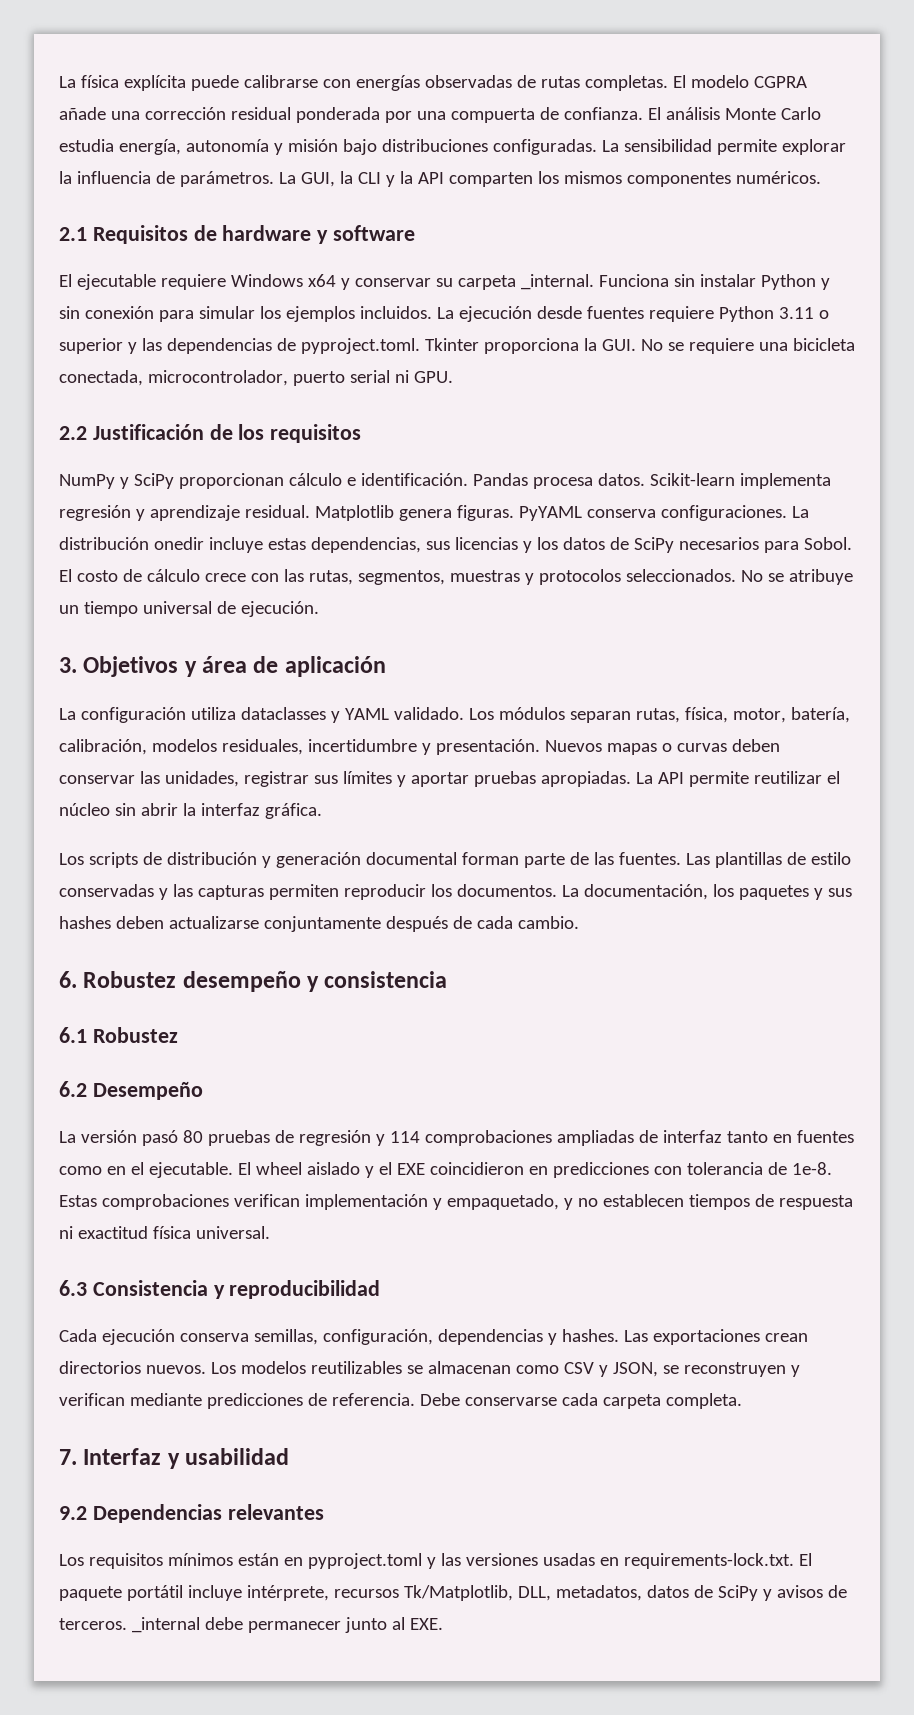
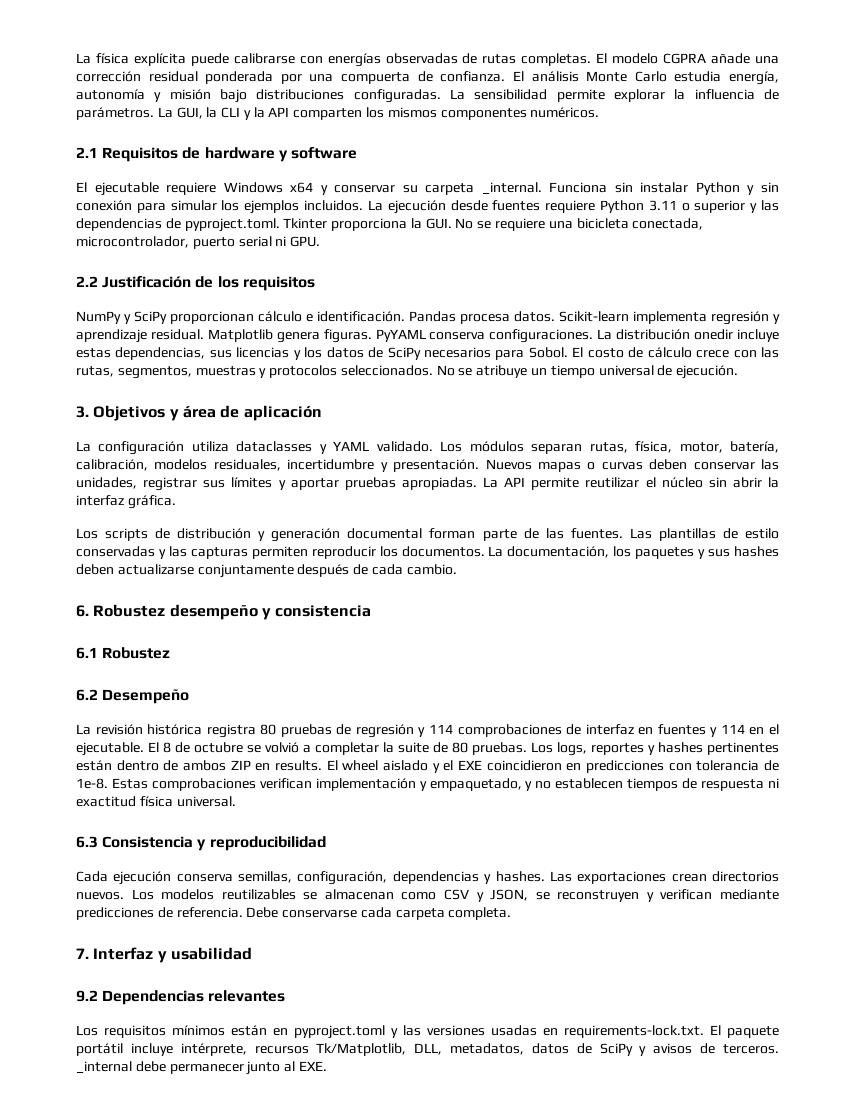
- La versión pasó 80 pruebas de regresión y 114 comprobaciones ampliadas de interfaz tanto en fuentes como en el ejecutable.
+ La revisión histórica registra 80 pruebas de regresión y 114 comprobaciones de interfaz en fuentes y 114 en el ejecutable.
- El wheel aislado y el EXE coincidieron en predicciones con tolerancia de 1e-8.
+ El 8 de octubre se volvió a completar la suite de 80 pruebas. Los logs, reportes y hashes pertinentes están dentro de ambos ZIP en results. El wheel aislado y el EXE coincidieron en predicciones con tolerancia de 1e-8.

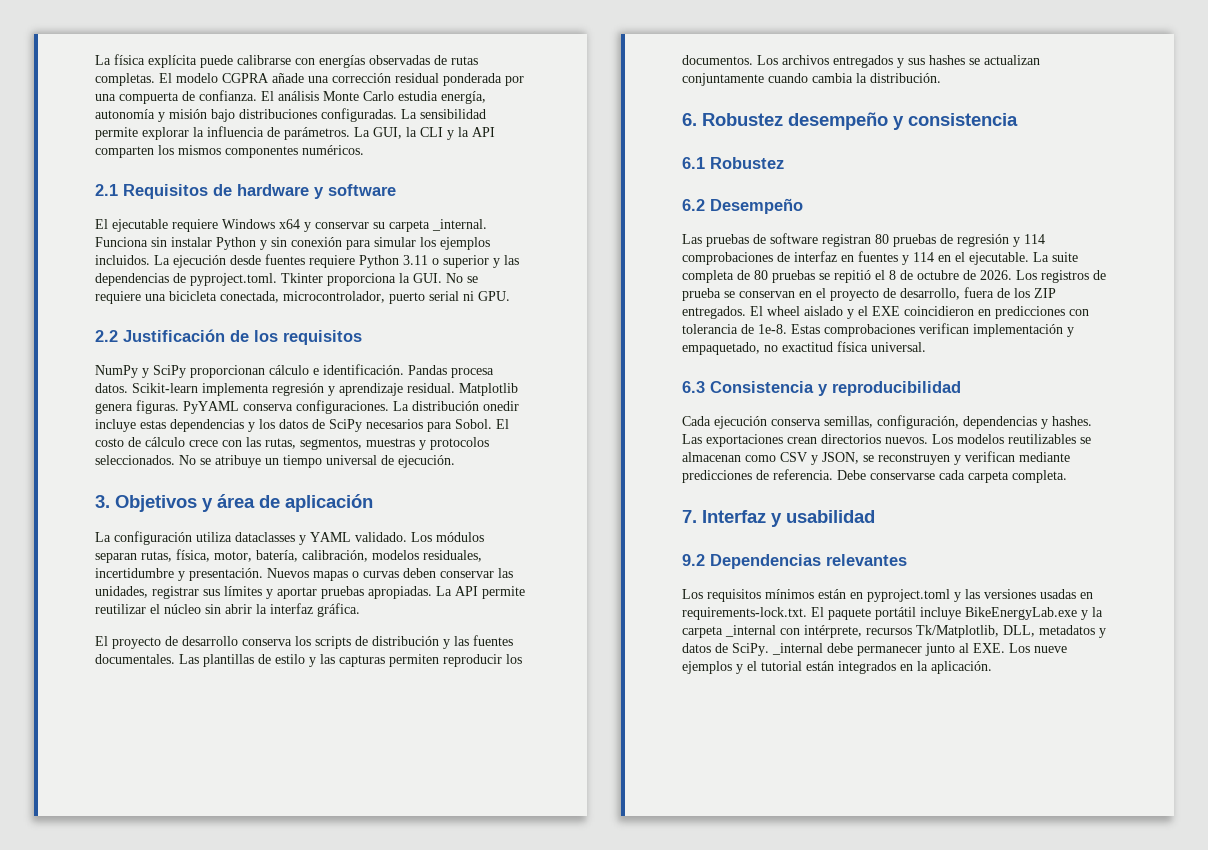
- La distribución onedir incluye estas dependencias, sus licencias y los datos de SciPy necesarios para Sobol.
+ La distribución onedir incluye estas dependencias y los datos de SciPy necesarios para Sobol.
- Los scripts de distribución y generación documental forman parte de las fuentes.
+ El proyecto de desarrollo conserva los scripts de distribución y las fuentes documentales.
- Las plantillas de estilo conservadas y las capturas permiten reproducir los documentos.
+ Las plantillas de estilo y las capturas permiten reproducir los documentos.
- La documentación, los paquetes y sus hashes deben actualizarse conjuntamente después de cada cambio.
+ Los archivos entregados y sus hashes se actualizan conjuntamente cuando cambia la distribución.
- La revisión histórica registra 80 pruebas de regresión y 114 comprobaciones de interfaz en fuentes y 114 en el ejecutable.
+ Las pruebas de software registran 80 pruebas de regresión y 114 comprobaciones de interfaz en fuentes y 114 en el ejecutable.
- El 8 de octubre se volvió a completar la suite de 80 pruebas. Los logs, reportes y hashes pertinentes están dentro de ambos ZIP en results.
+ La suite completa de 80 pruebas se repitió el 8 de octubre de 2026. Los registros de prueba se conservan en el proyecto de desarrollo, fuera de los ZIP entregados.
- Estas comprobaciones verifican implementación y empaquetado, y no establecen tiempos de respuesta ni exactitud física universal.
+ Estas comprobaciones verifican implementación y empaquetado, no exactitud física universal.
- Los requisitos mínimos están en pyproject.toml y las versiones usadas en requirements-lock.txt. El paquete portátil incluye intérprete, recursos Tk/Matplotlib, DLL, metadatos, datos de SciPy y avisos de terceros.
+ Los requisitos mínimos están en pyproject.toml y las versiones usadas en requirements-lock.txt. El paquete portátil incluye BikeEnergyLab.exe y la carpeta _internal con intérprete, recursos Tk/Matplotlib, DLL, metadatos y datos de SciPy.
- _internal debe permanecer junto al EXE.
+ _internal debe permanecer junto al EXE. Los nueve ejemplos y el tutorial están integrados en la aplicación.

